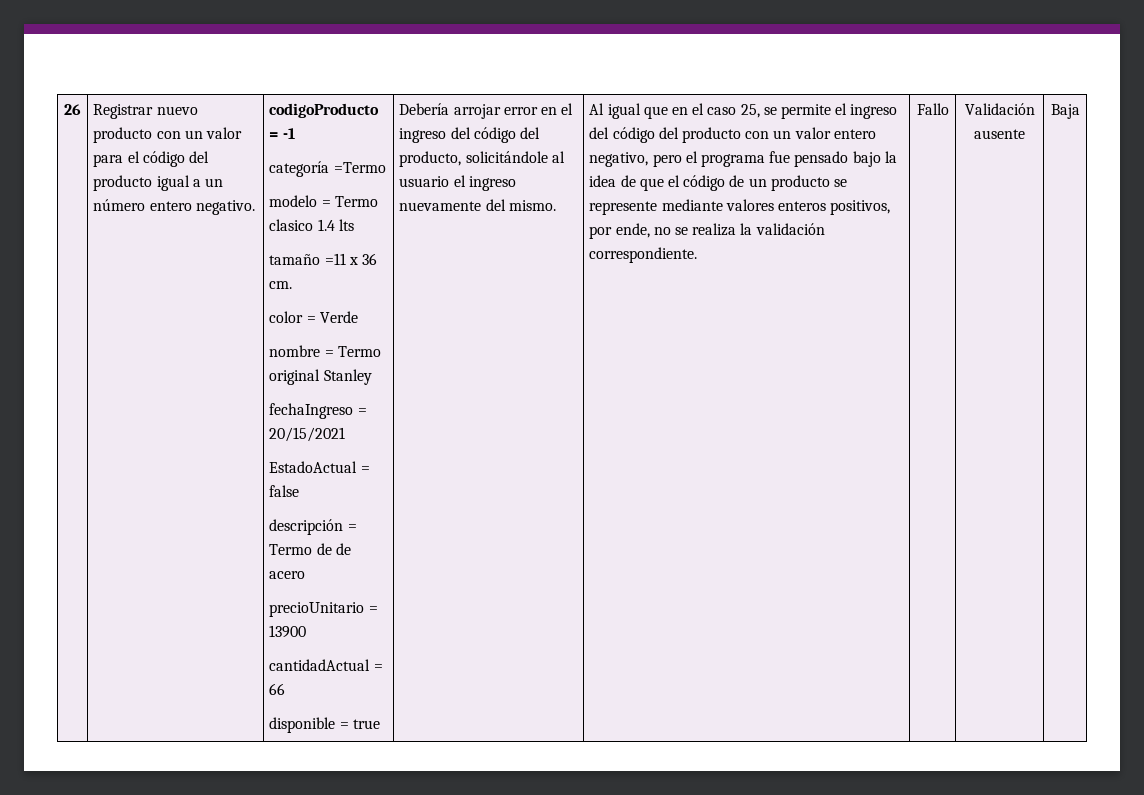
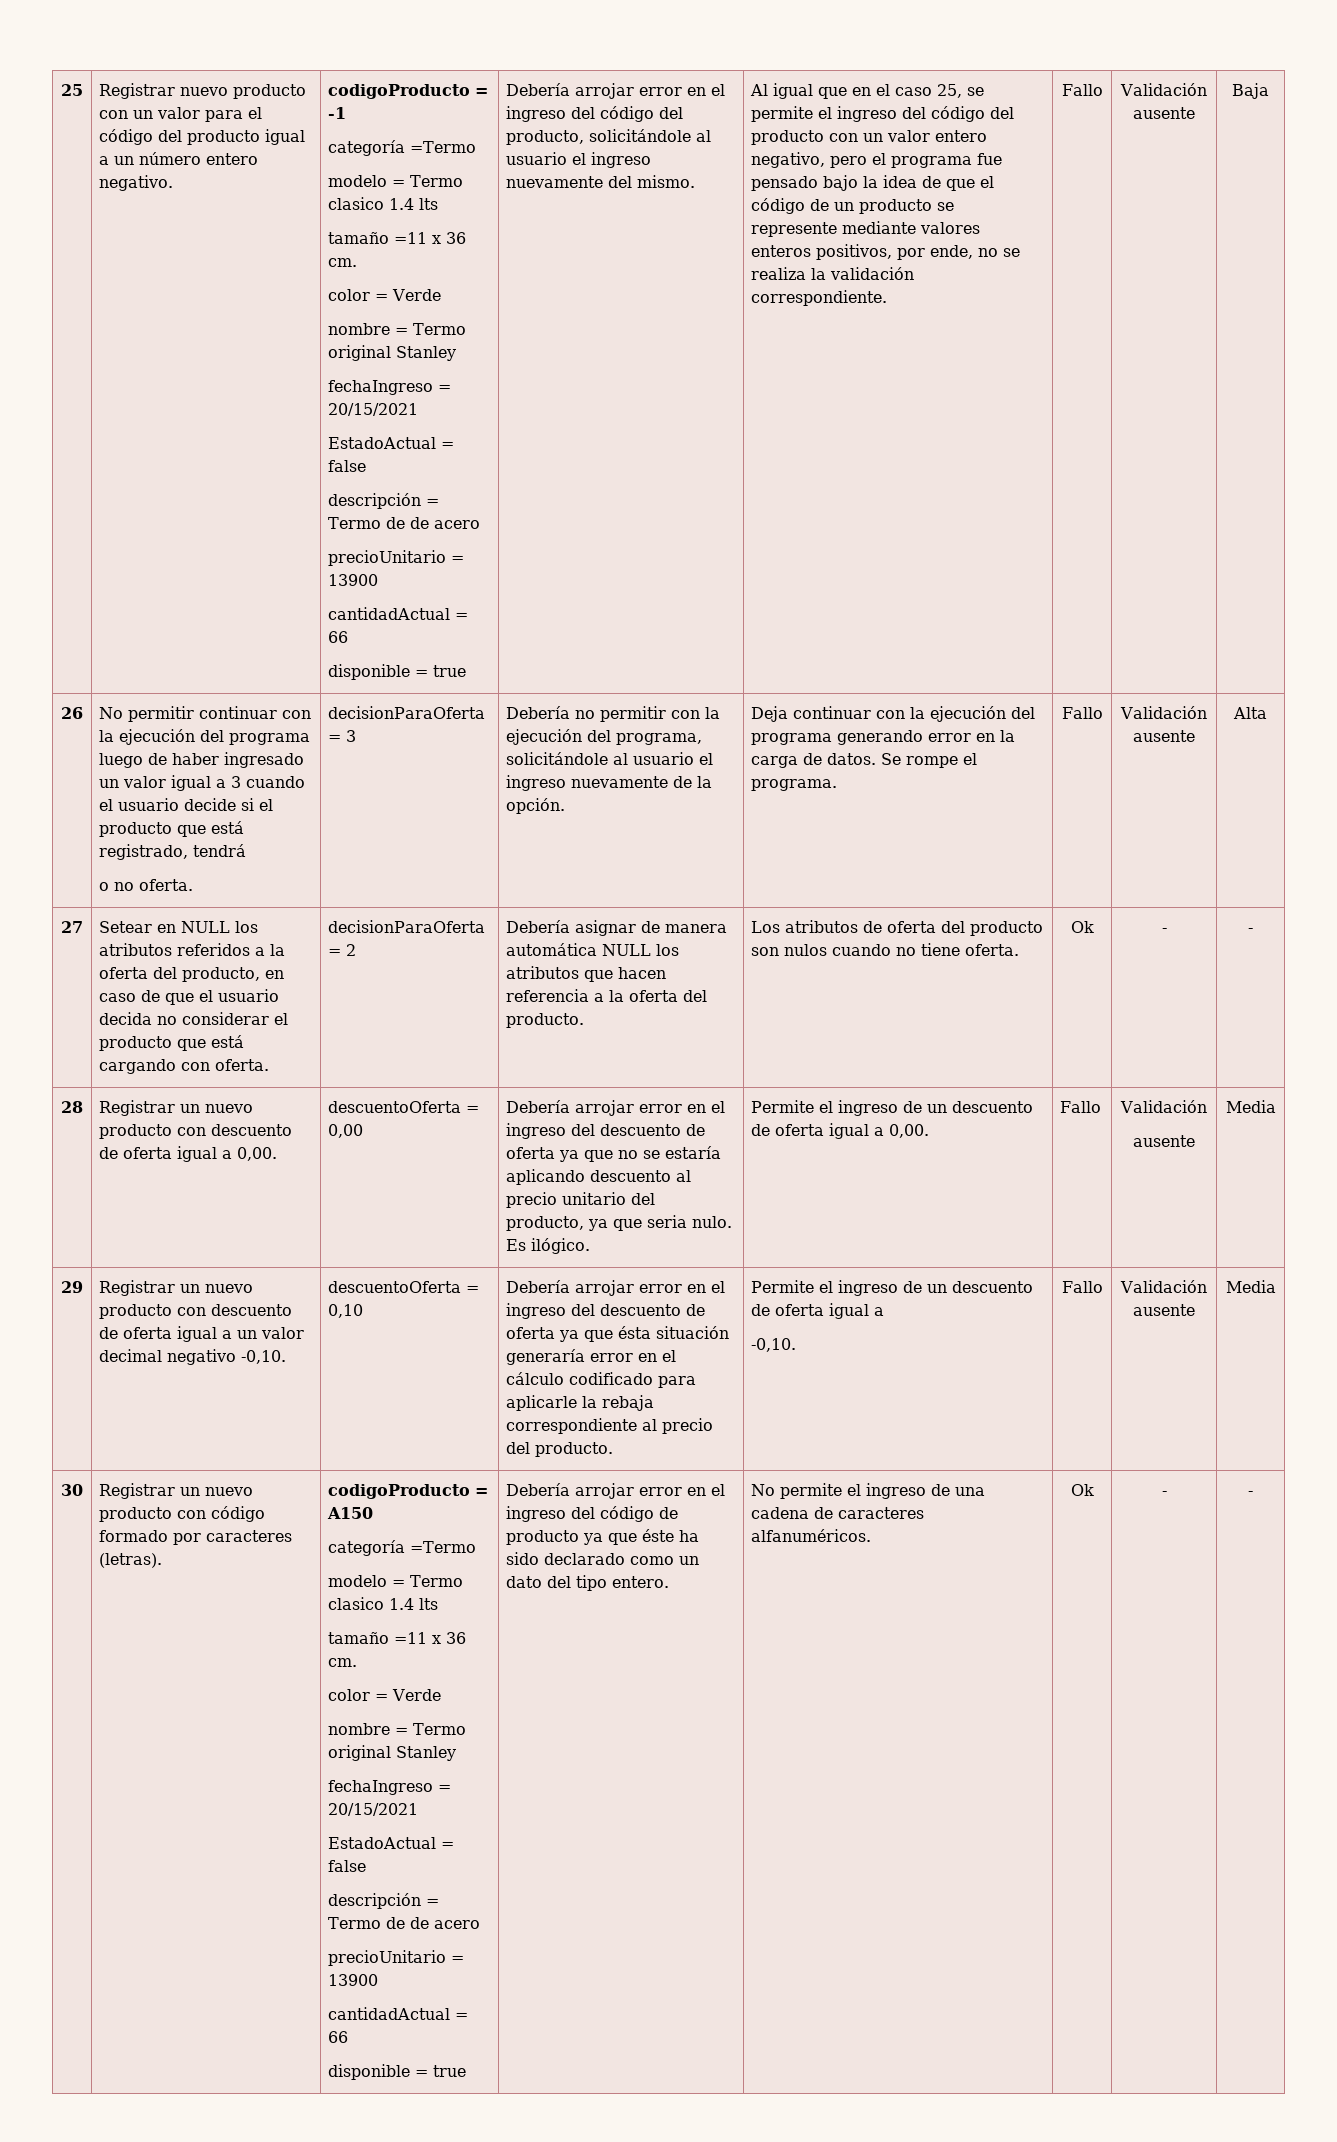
- 26
+ 25
+ 26 | No permitir continuar con la ejecución del programa luego de haber ingresado un valor igual a 3 cuando el usuario decide si el producto que está registrado, tendrá
+ o no oferta. | decisionParaOferta = 3 | Debería no permitir con la ejecución del programa, solicitándole al usuario el ingreso nuevamente de la opción. | Deja continuar con la ejecución del programa generando error en la carga de datos. Se rompe el programa. | Fallo | Validación ausente | Alta
+ 27 | Setear en NULL los atributos referidos a la oferta del producto, en caso de que el usuario decida no considerar el producto que está cargando con oferta. | decisionParaOferta = 2 | Debería asignar de manera automática NULL los atributos que hacen referencia a la oferta del producto. | Los atributos de oferta del producto son nulos cuando no tiene oferta. | Ok | - | -
+ 28 | Registrar un nuevo producto con descuento de oferta igual a 0,00. | descuentoOferta = 0,00 | Debería arrojar error en el ingreso del descuento de oferta ya que no se estaría aplicando descuento al precio unitario del producto, ya que seria nulo. Es ilógico. | Permite el ingreso de un descuento de oferta igual a 0,00. | Fallo | Validación
+ ausente | Media
+ 29 | Registrar un nuevo producto con descuento de oferta igual a un valor decimal negativo -0,10. | descuentoOferta = 0,10 | Debería arrojar error en el ingreso del descuento de oferta ya que ésta situación generaría error en el cálculo codificado para aplicarle la rebaja correspondiente al precio del producto. | Permite el ingreso de un descuento de oferta igual a
+ -0,10. | Fallo | Validación ausente | Media
+ 30 | Registrar un nuevo producto con código formado por caracteres (letras). | codigoProducto = A150
+ categoría =Termo
+ modelo = Termo clasico 1.4 lts
+ tamaño =11 x 36 cm.
+ color = Verde
+ nombre = Termo original Stanley
+ fechaIngreso = 20/15/2021
+ EstadoActual = false
+ descripción = Termo de de acero
+ precioUnitario = 13900
+ cantidadActual = 66
+ disponible = true | Debería arrojar error en el ingreso del código de producto ya que éste ha sido declarado como un dato del tipo entero. | No permite el ingreso de una cadena de caracteres alfanuméricos. | Ok | - | -

